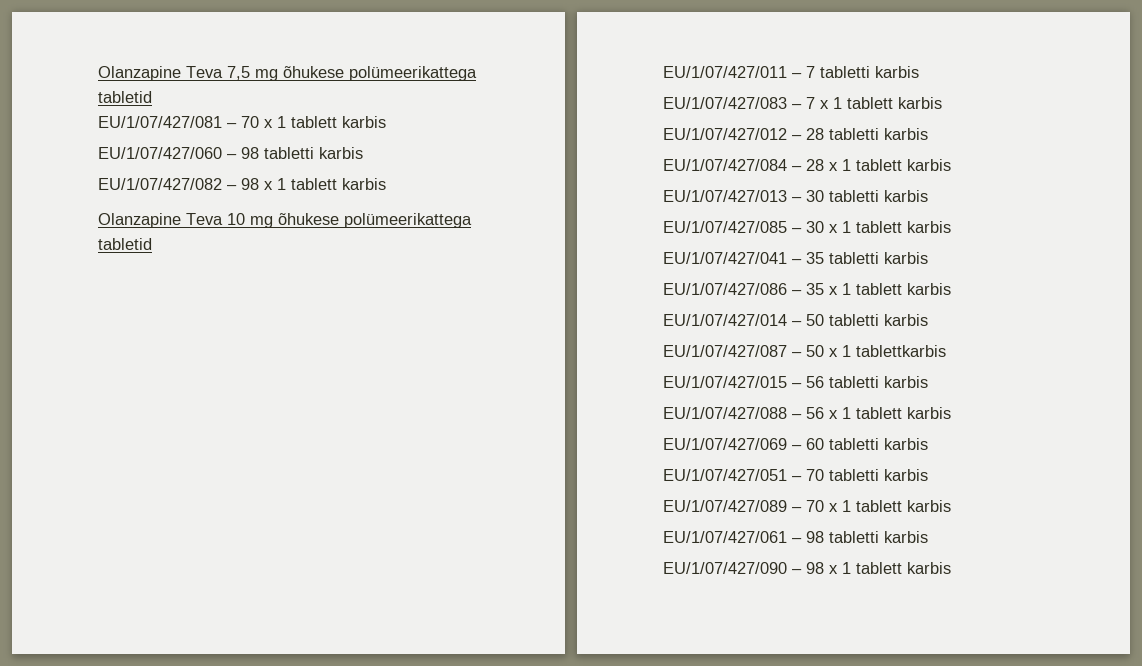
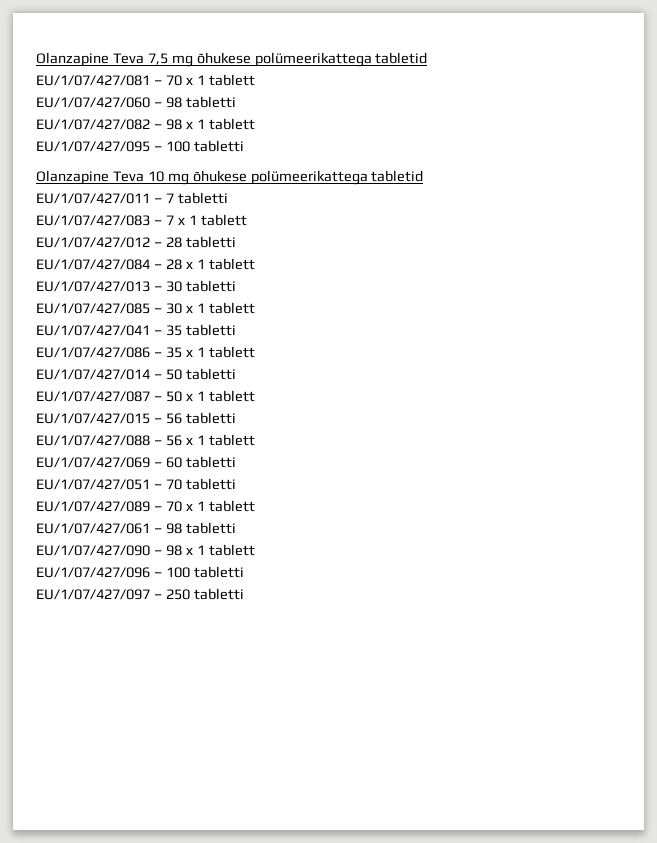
- EU/1/07/427/081 – 70 x 1 tablett karbis
+ EU/1/07/427/081 – 70 x 1 tablett
- EU/1/07/427/060 – 98 tabletti karbis
+ EU/1/07/427/060 – 98 tabletti
- EU/1/07/427/082 – 98 x 1 tablett karbis
+ EU/1/07/427/082 – 98 x 1 tablett
+ EU/1/07/427/095 – 100 tabletti
- EU/1/07/427/011 – 7 tabletti karbis
+ EU/1/07/427/011 – 7 tabletti
- EU/1/07/427/083 – 7 x 1 tablett karbis
+ EU/1/07/427/083 – 7 x 1 tablett
- EU/1/07/427/012 – 28 tabletti karbis
+ EU/1/07/427/012 – 28 tabletti
- EU/1/07/427/084 – 28 x 1 tablett karbis
+ EU/1/07/427/084 – 28 x 1 tablett
- EU/1/07/427/013 – 30 tabletti karbis
+ EU/1/07/427/013 – 30 tabletti
- EU/1/07/427/085 – 30 x 1 tablett karbis
+ EU/1/07/427/085 – 30 x 1 tablett
- EU/1/07/427/041 – 35 tabletti karbis
+ EU/1/07/427/041 – 35 tabletti
- EU/1/07/427/086 – 35 x 1 tablett karbis
+ EU/1/07/427/086 – 35 x 1 tablett
- EU/1/07/427/014 – 50 tabletti karbis
+ EU/1/07/427/014 – 50 tabletti
- EU/1/07/427/087 – 50 x 1 tablettkarbis
+ EU/1/07/427/087 – 50 x 1 tablett
- EU/1/07/427/015 – 56 tabletti karbis
+ EU/1/07/427/015 – 56 tabletti
- EU/1/07/427/088 – 56 x 1 tablett karbis
+ EU/1/07/427/088 – 56 x 1 tablett
- EU/1/07/427/069 – 60 tabletti karbis
+ EU/1/07/427/069 – 60 tabletti
- EU/1/07/427/051 – 70 tabletti karbis
+ EU/1/07/427/051 – 70 tabletti
- EU/1/07/427/089 – 70 x 1 tablett karbis
+ EU/1/07/427/089 – 70 x 1 tablett
- EU/1/07/427/061 – 98 tabletti karbis
+ EU/1/07/427/061 – 98 tabletti
- EU/1/07/427/090 – 98 x 1 tablett karbis
+ EU/1/07/427/090 – 98 x 1 tablett
+ EU/1/07/427/096 – 100 tabletti
+ EU/1/07/427/097 – 250 tabletti

